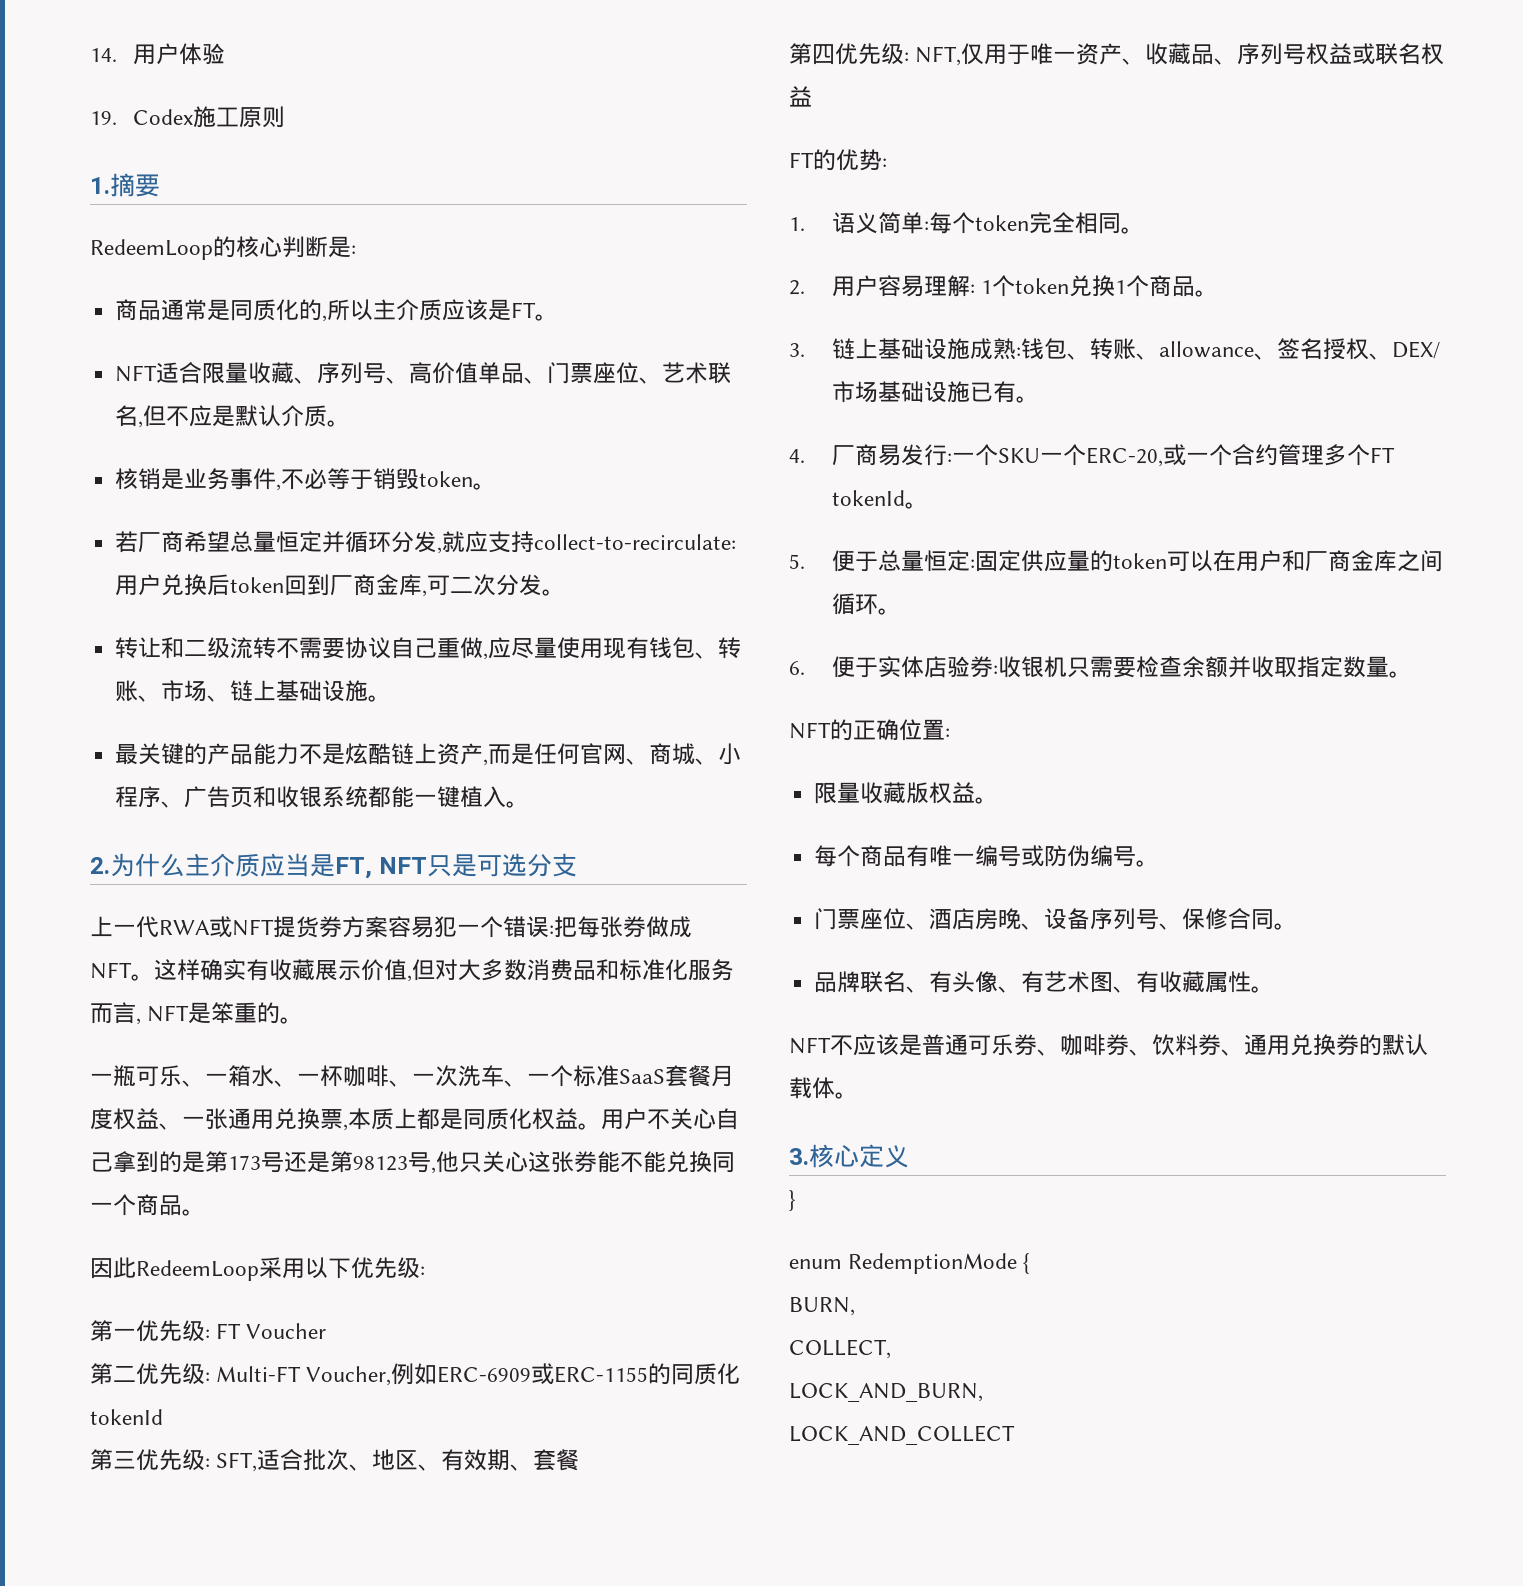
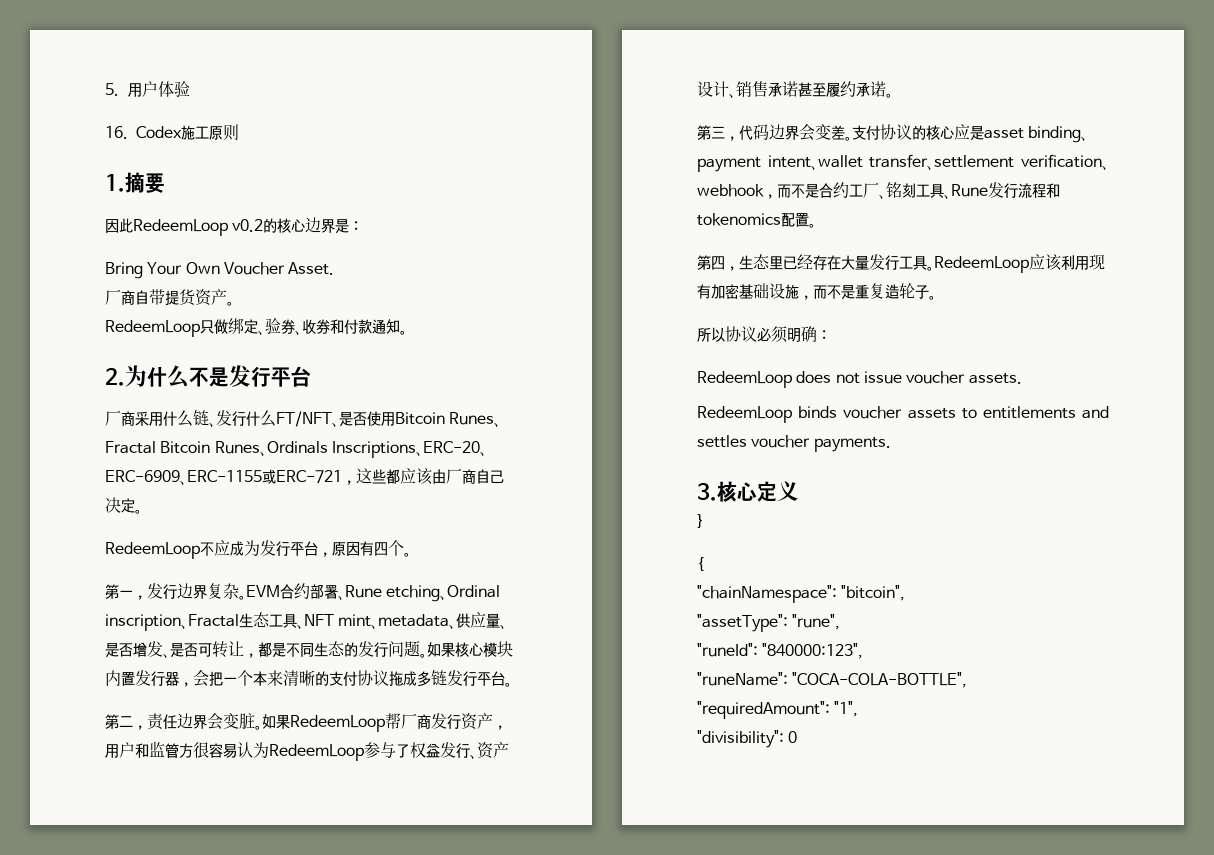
- 14.用户体验
+ 5.用户体验
- 19. Codex施工原则
+ 16. Codex施工原则
- RedeemLoop的核心判断是:
- 商品通常是同质化的,所以主介质应该是FT。
- NFT适合限量收藏、序列号、高价值单品、门票座位、艺术联名,但不应是默认介质。
- 核销是业务事件,不必等于销毁token。
- 若厂商希望总量恒定并循环分发,就应支持collect-to-recirculate:用户兑换后token回到厂商金库,可二次分发。
- 转让和二级流转不需要协议自己重做,应尽量使用现有钱包、转账、市场、链上基础设施。
- 最关键的产品能力不是炫酷链上资产,而是任何官网、商城、小程序、广告页和收银系统都能一键植入。
- 2.为什么主介质应当是FT, NFT只是可选分支
- 上一代RWA或NFT提货券方案容易犯一个错误:把每张券做成NFT。这样确实有收藏展示价值,但对大多数消费品和标准化服务而言, NFT是笨重的。
- 一瓶可乐、一箱水、一杯咖啡、一次洗车、一个标准SaaS套餐月度权益、一张通用兑换票,本质上都是同质化权益。用户不关心自己拿到的是第173号还是第98123号,他只关心这张券能不能兑换同一个商品。
- 因此RedeemLoop采用以下优先级:
- 第一优先级: FT Voucher
- 第二优先级: Multi-FT Voucher,例如ERC-6909或ERC-1155的同质化tokenId
- 第三优先级: SFT,适合批次、地区、有效期、套餐
- 第四优先级: NFT,仅用于唯一资产、收藏品、序列号权益或联名权益
- FT的优势:
- 1.语义简单:每个token完全相同。
- 2.用户容易理解: 1个token兑换1个商品。
- 3.链上基础设施成熟:钱包、转账、allowance、签名授权、DEX/市场基础设施已有。
- 4.厂商易发行:一个SKU一个ERC-20,或一个合约管理多个FT tokenId。
- 5.便于总量恒定:固定供应量的token可以在用户和厂商金库之间循环。
- 6.便于实体店验券:收银机只需要检查余额并收取指定数量。
- NFT的正确位置:
- 限量收藏版权益。
- 每个商品有唯一编号或防伪编号。
- 门票座位、酒店房晚、设备序列号、保修合同。
- 品牌联名、有头像、有艺术图、有收藏属性。
- NFT不应该是普通可乐券、咖啡券、饮料券、通用兑换券的默认载体。
+ 因此RedeemLoop v0.2的核心边界是：
+ Bring Your Own Voucher Asset.
+ 厂商自带提货资产。
+ RedeemLoop只做绑定、验券、收券和付款通知。
+ 2.为什么不是发行平台
+ 厂商采用什么链、发行什么FT/NFT、是否使用Bitcoin Runes、Fractal Bitcoin Runes、Ordinals Inscriptions、ERC-20、ERC-6909、ERC-1155或ERC-721，这些都应该由厂商自己决定。
+ RedeemLoop不应成为发行平台，原因有四个。
+ 第一，发行边界复杂。EVM合约部署、Rune etching、Ordinal inscription、Fractal生态工具、NFT mint、metadata、供应量、是否增发、是否可转让，都是不同生态的发行问题。如果核心模块内置发行器，会把一个本来清晰的支付协议拖成多链发行平台。
+ 第二，责任边界会变脏。如果RedeemLoop帮厂商发行资产，用户和监管方很容易认为RedeemLoop参与了权益发行、资产设计、销售承诺甚至履约承诺。
+ 第三，代码边界会变差。支付协议的核心应是asset binding、payment intent、wallet transfer、settlement verification、webhook，而不是合约工厂、铭刻工具、Rune发行流程和tokenomics配置。
+ 第四，生态里已经存在大量发行工具。RedeemLoop应该利用现有加密基础设施，而不是重复造轮子。
+ 所以协议必须明确：
+ RedeemLoop does not issue voucher assets.
+ RedeemLoop binds voucher assets to entitlements and settles voucher payments.
- enum RedemptionMode {
+ {
- BURN,
- COLLECT,
- LOCK_AND_BURN,
- LOCK_AND_COLLECT
+ "chainNamespace": "bitcoin",
+ "assetType": "rune",
+ "runeId": "840000:123",
+ "runeName": "COCA-COLA-BOTTLE",
+ "requiredAmount": "1",
+ "divisibility": 0

